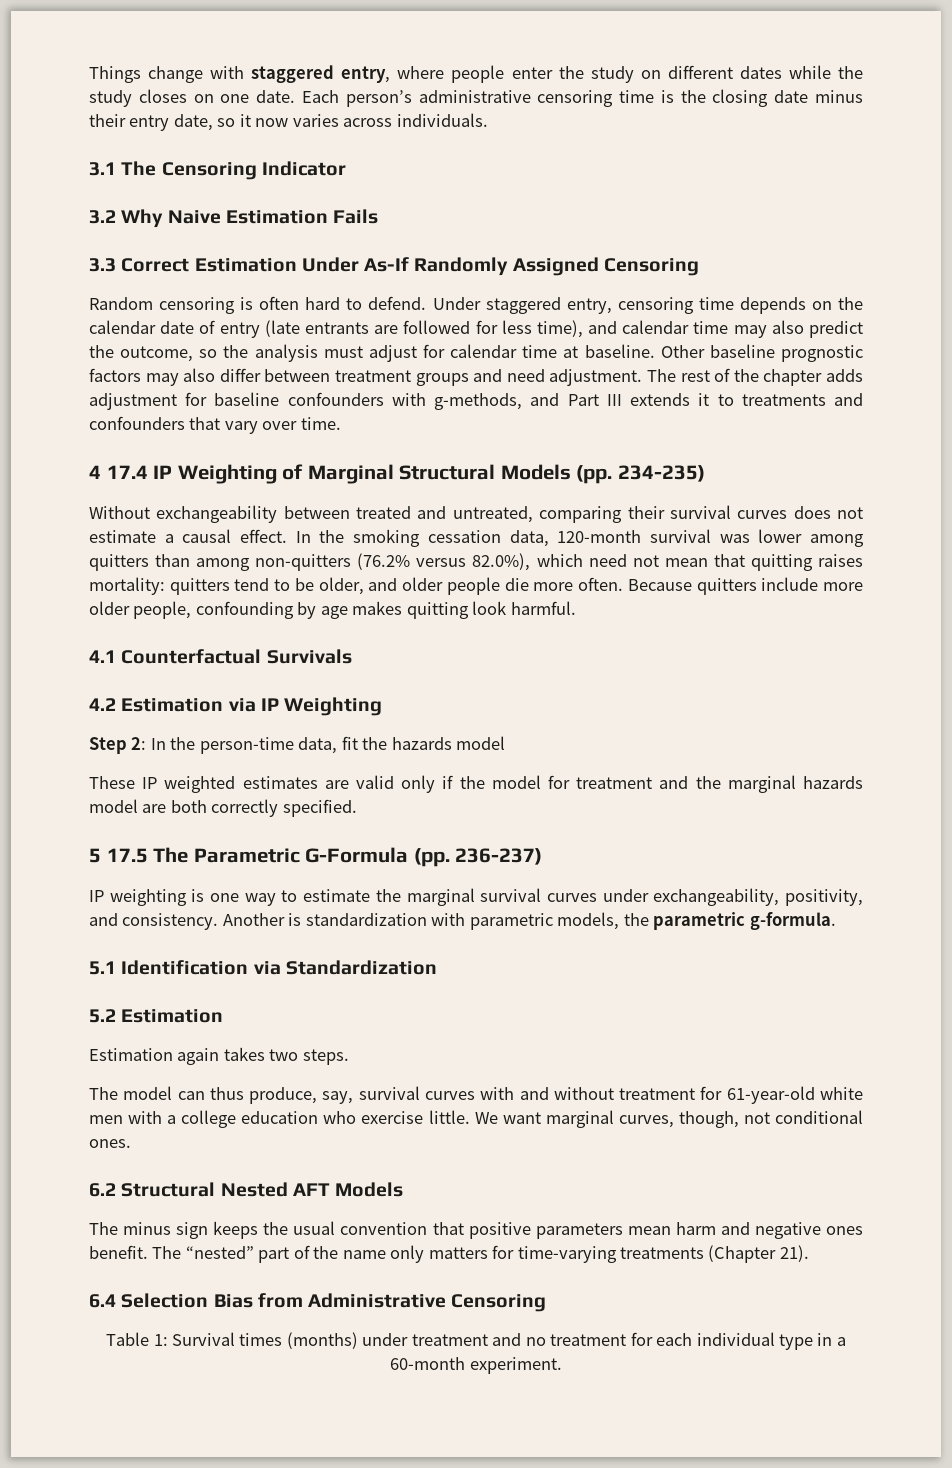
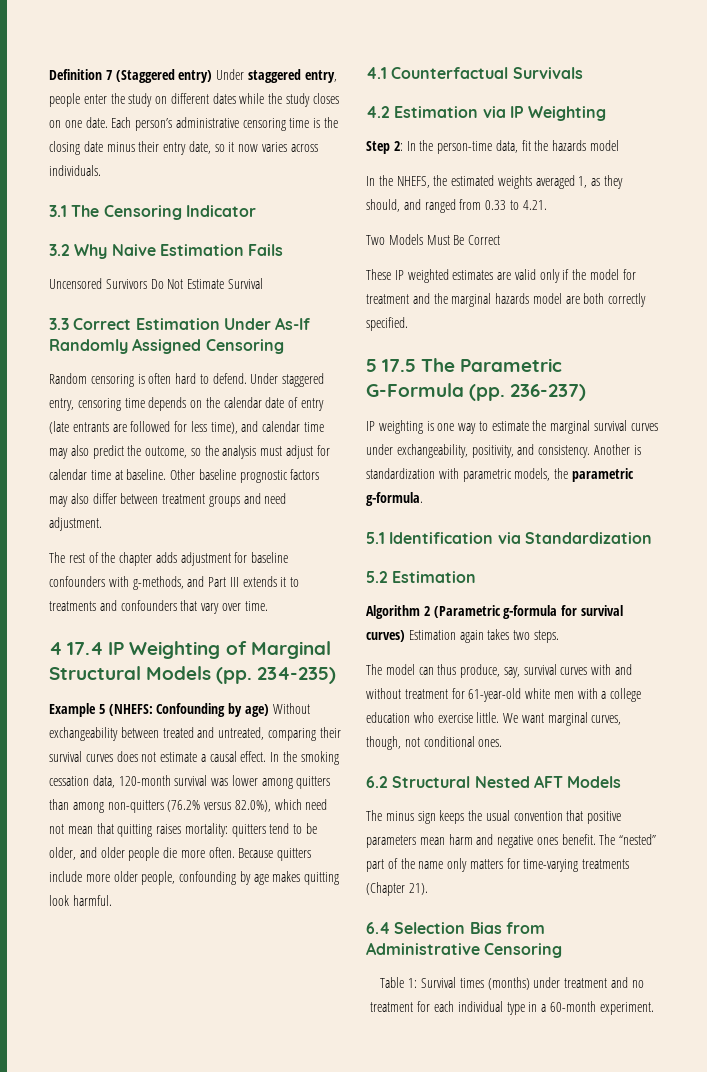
- Things change with staggered entry, where people enter the study on different dates while the study closes on one date.
+ Definition 7 (Staggered entry) Under staggered entry, people enter the study on different dates while the study closes on one date.
+ Uncensored Survivors Do Not Estimate Survival
- Other baseline prognostic factors may also differ between treatment groups and need adjustment. The rest of the chapter adds adjustment for baseline confounders with g-methods, and Part III extends it to treatments and confounders that vary over time.
+ Other baseline prognostic factors may also differ between treatment groups and need adjustment.
+ The rest of the chapter adds adjustment for baseline confounders with g-methods, and Part III extends it to treatments and confounders that vary over time.
- Without exchangeability between treated and untreated, comparing their survival curves does not estimate a causal effect.
+ Example 5 (NHEFS: Confounding by age) Without exchangeability between treated and untreated, comparing their survival curves does not estimate a causal effect.
+ In the NHEFS, the estimated weights averaged 1, as they should, and ranged from 0.33 to 4.21.
+ Two Models Must Be Correct
- Estimation again takes two steps.
+ Algorithm 2 (Parametric g-formula for survival curves) Estimation again takes two steps.

